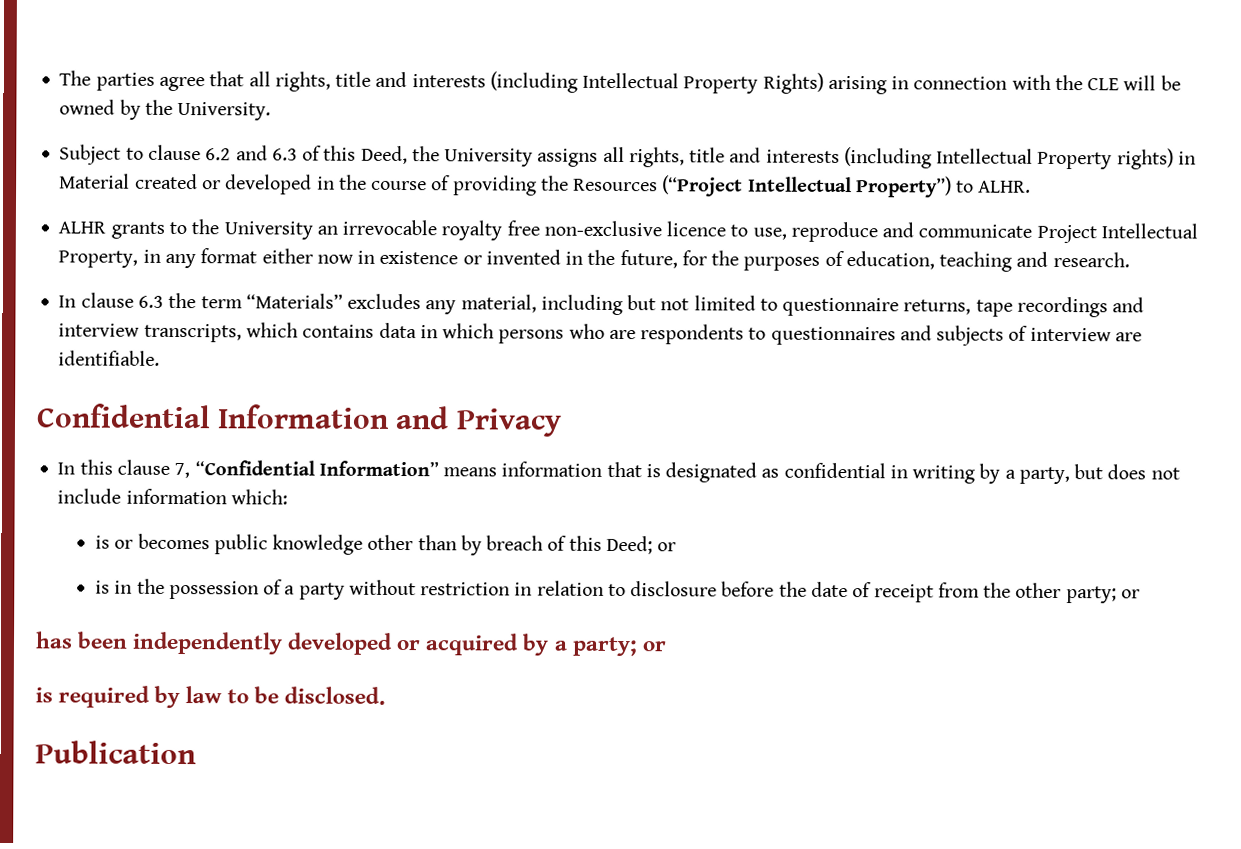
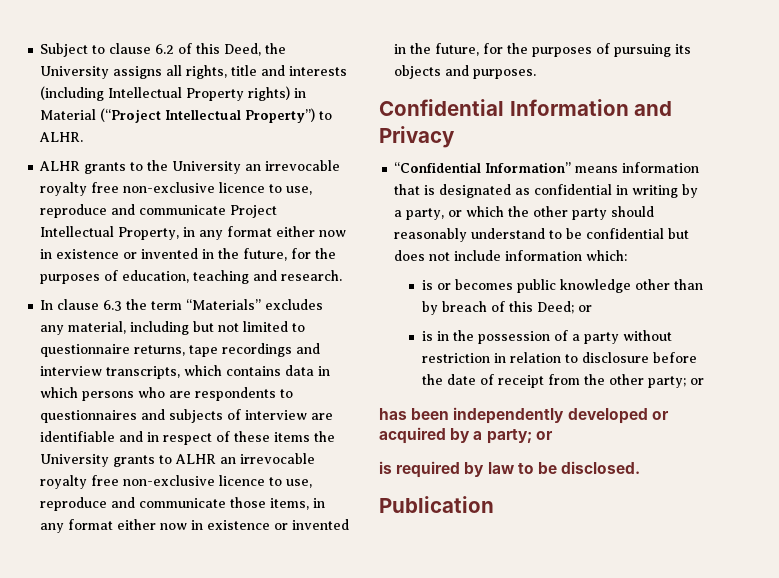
- The parties agree that all rights, title and interests (including Intellectual Property Rights) arising in connection with the CLE will be owned by the University.
- Subject to clause 6.2 and 6.3 of this Deed, the University assigns all rights, title and interests (including Intellectual Property rights) in Material created or developed in the course of providing the Resources (“Project Intellectual Property”) to ALHR.
+ Subject to clause 6.2 of this Deed, the University assigns all rights, title and interests (including Intellectual Property rights) in Material (“Project Intellectual Property”) to ALHR.
- In clause 6.3 the term “Materials” excludes any material, including but not limited to questionnaire returns, tape recordings and interview transcripts, which contains data in which persons who are respondents to questionnaires and subjects of interview are identifiable.
+ In clause 6.3 the term “Materials” excludes any material, including but not limited to questionnaire returns, tape recordings and interview transcripts, which contains data in which persons who are respondents to questionnaires and subjects of interview are identifiable and in respect of these items the University grants to ALHR an irrevocable royalty free non-exclusive licence to use, reproduce and communicate those items, in any format either now in existence or invented in the future, for the purposes of pursuing its objects and purposes.
- In this clause 7, “Confidential Information” means information that is designated as confidential in writing by a party, but does not include information which:
+ “Confidential Information” means information that is designated as confidential in writing by a party, or which the other party should reasonably understand to be confidential but does not include information which:

